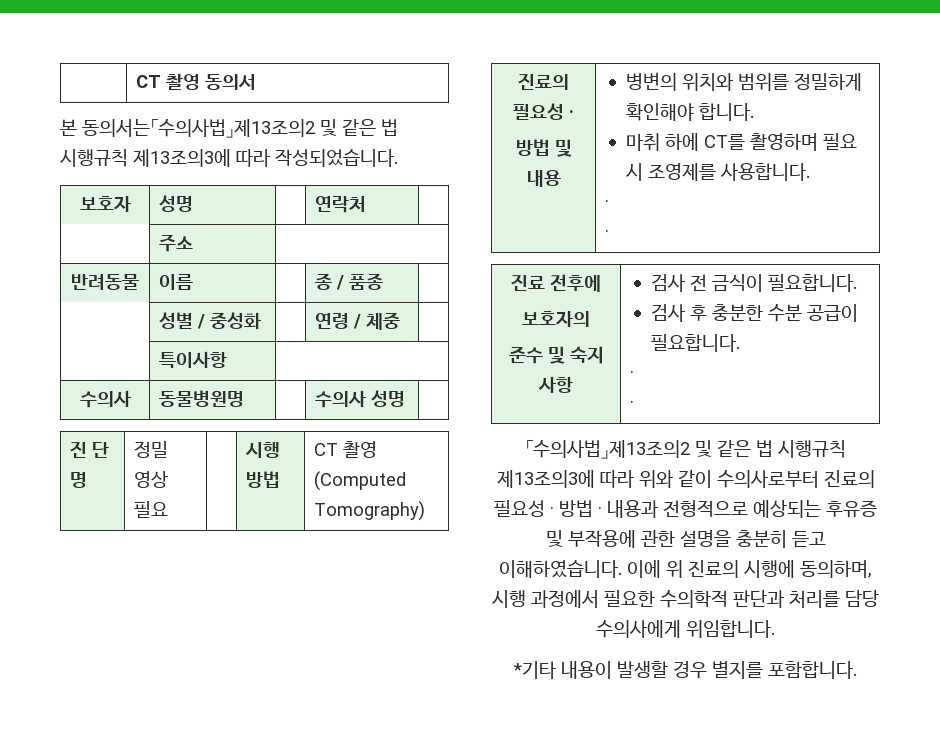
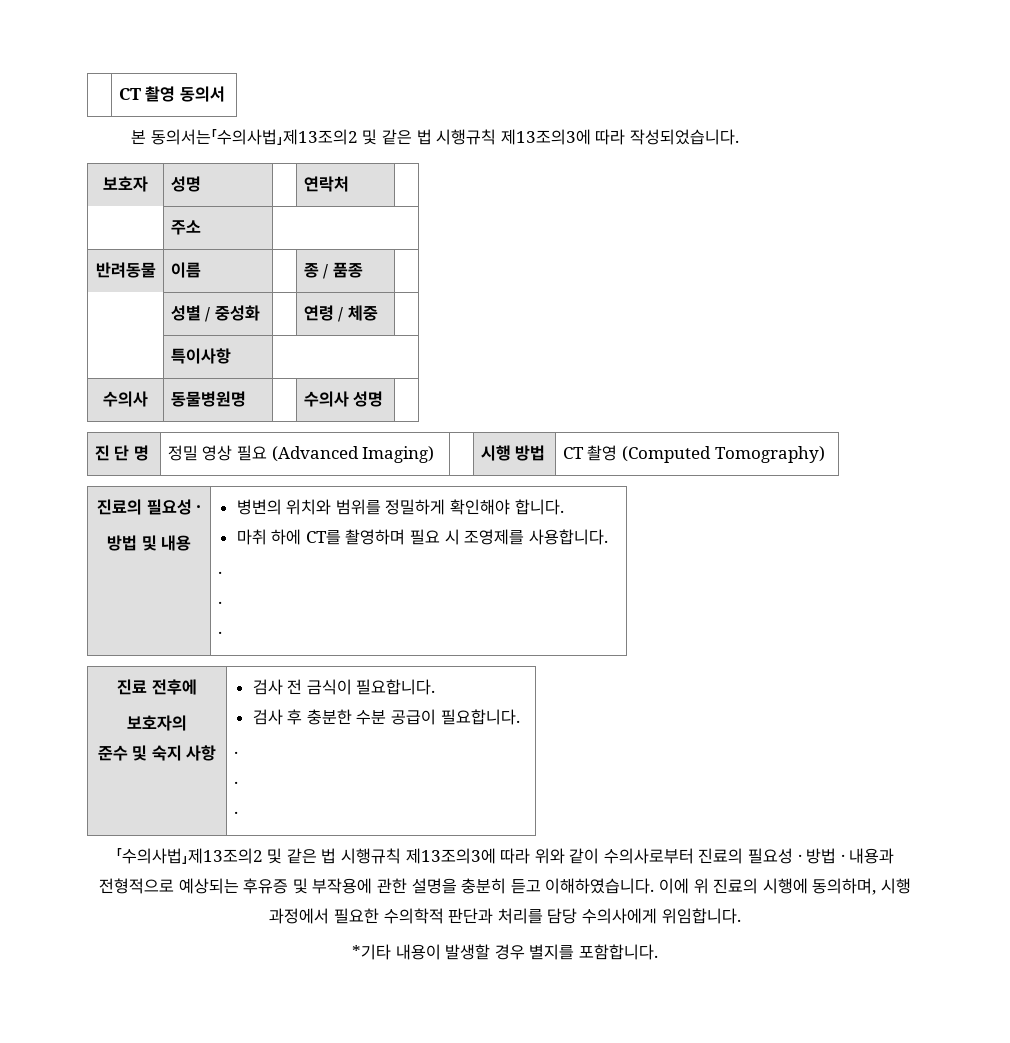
- 진 단 명 | 정밀 영상 필요 | | 시행 방법 | CT 촬영 (Computed Tomography)
+ 진 단 명 | 정밀 영상 필요 (Advanced Imaging) | | 시행 방법 | CT 촬영 (Computed Tomography)
  진료의 필요성 ·
  방법 및 내용 | 병변의 위치와 범위를 정밀하게 확인해야 합니다.
  마취 하에 CT를 촬영하며 필요 시 조영제를 사용합니다.
+ ·
  진료 전후에
  보호자의
  준수 및 숙지 사항 | 검사 전 금식이 필요합니다.
  검사 후 충분한 수분 공급이 필요합니다.
+ ·

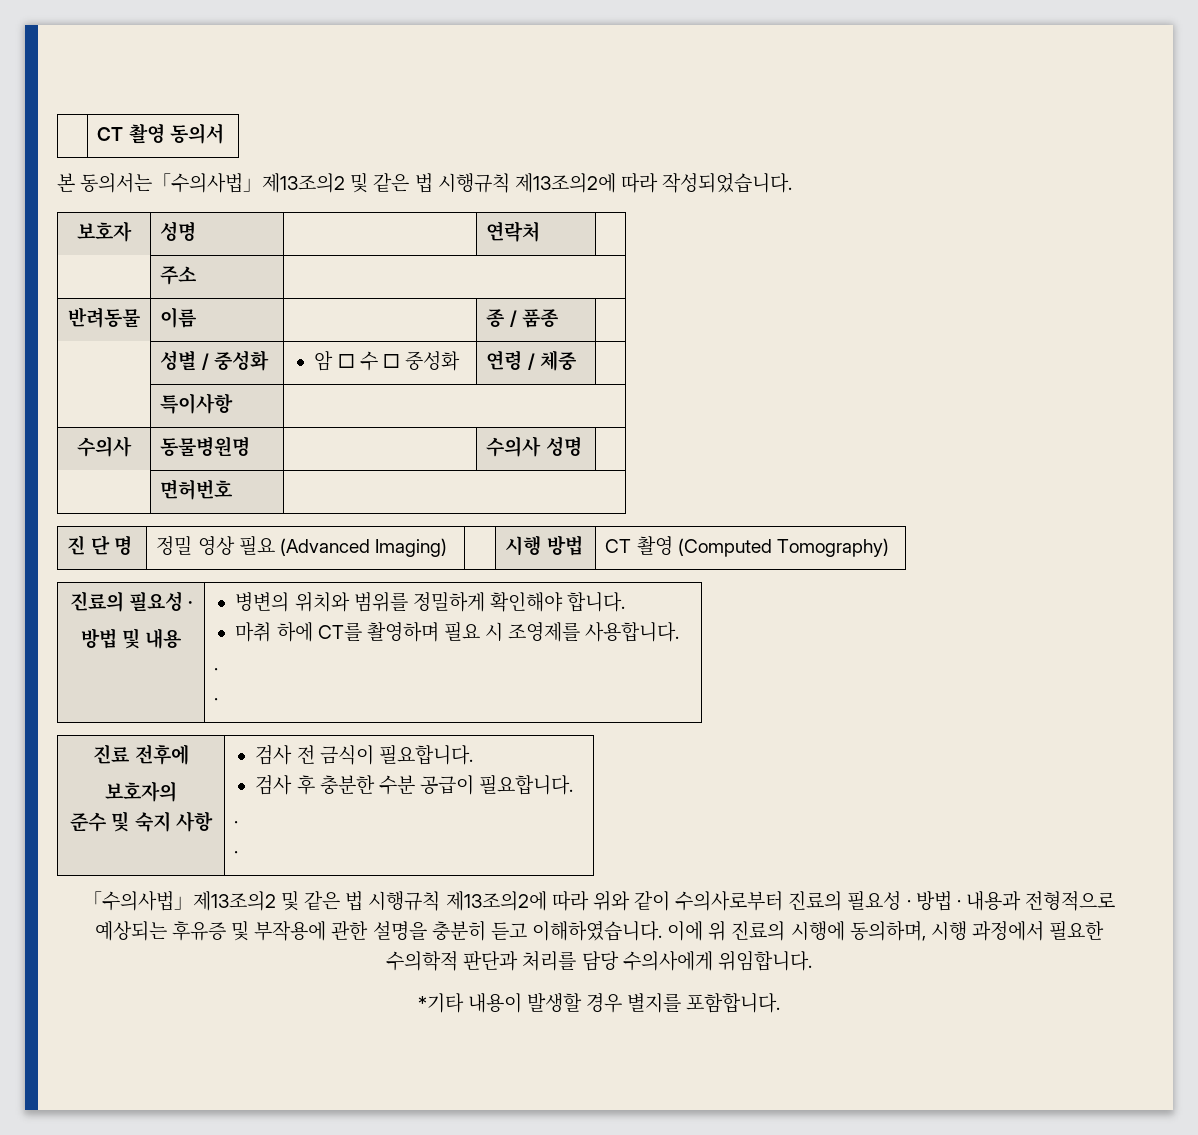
- 본 동의서는「수의사법」제13조의2 및 같은 법 시행규칙 제13조의3에 따라 작성되었습니다.
+ 본 동의서는「수의사법」제13조의2 및 같은 법 시행규칙 제13조의2에 따라 작성되었습니다.
- | 성별 / 중성화 | | 연령 / 체중 |
+ | 성별 / 중성화 | 암 □ 수 □ 중성화 | 연령 / 체중 |
+ | 면허번호 |
  진 단 명 | 정밀 영상 필요 (Advanced Imaging) | | 시행 방법 | CT 촬영 (Computed Tomography)
  진료의 필요성 ·
  방법 및 내용 | 병변의 위치와 범위를 정밀하게 확인해야 합니다.
  마취 하에 CT를 촬영하며 필요 시 조영제를 사용합니다.
- ·
  진료 전후에
  보호자의
  준수 및 숙지 사항 | 검사 전 금식이 필요합니다.
  검사 후 충분한 수분 공급이 필요합니다.
  ·
  ·
- ·
- 「수의사법」제13조의2 및 같은 법 시행규칙 제13조의3에 따라 위와 같이 수의사로부터 진료의 필요성 · 방법 · 내용과 전형적으로 예상되는 후유증 및 부작용에 관한 설명을 충분히 듣고 이해하였습니다.
+ 「수의사법」제13조의2 및 같은 법 시행규칙 제13조의2에 따라 위와 같이 수의사로부터 진료의 필요성 · 방법 · 내용과 전형적으로 예상되는 후유증 및 부작용에 관한 설명을 충분히 듣고 이해하였습니다.

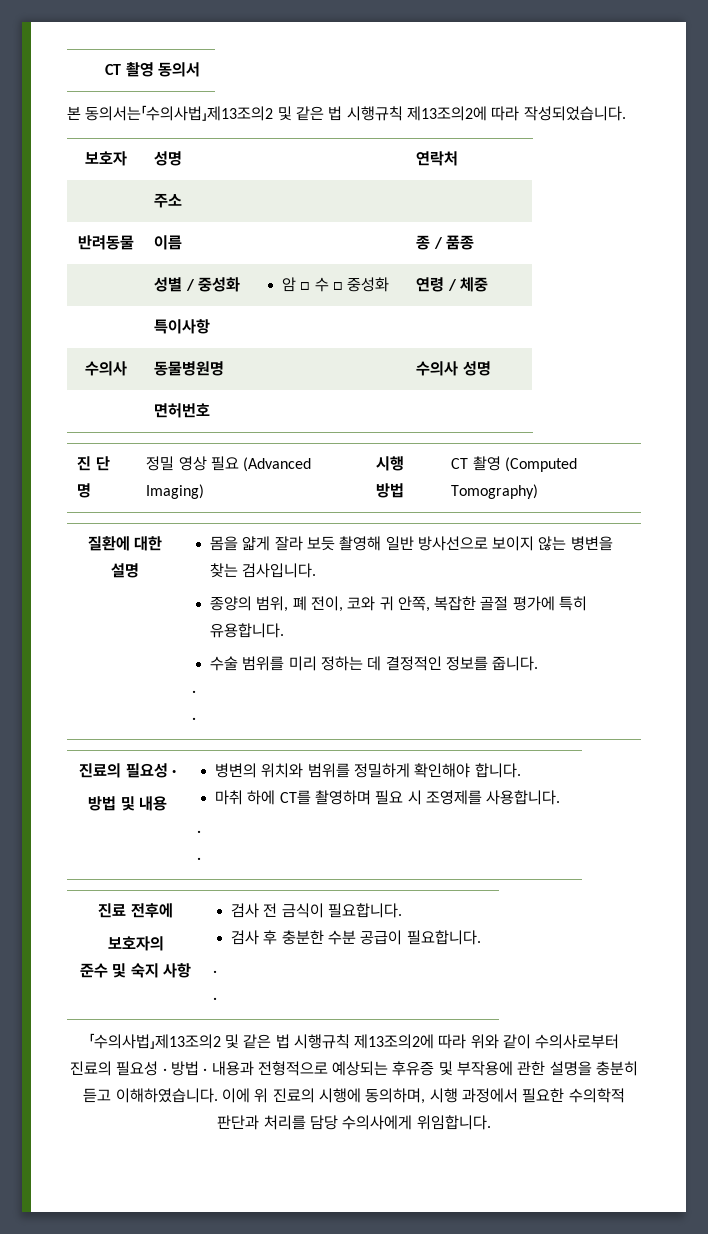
+ 질환에 대한 설명 | 몸을 얇게 잘라 보듯 촬영해 일반 방사선으로 보이지 않는 병변을 찾는 검사입니다.
+ 종양의 범위, 폐 전이, 코와 귀 안쪽, 복잡한 골절 평가에 특히 유용합니다.
+ 수술 범위를 미리 정하는 데 결정적인 정보를 줍니다.
+ ·
+ ·
- *기타 내용이 발생할 경우 별지를 포함합니다.

